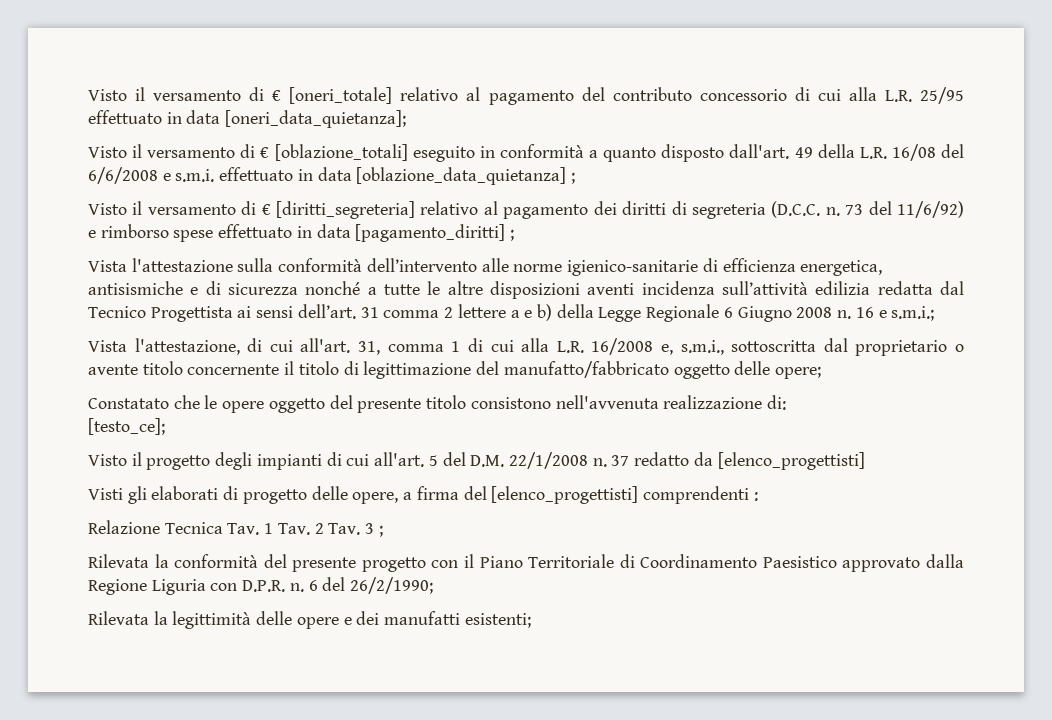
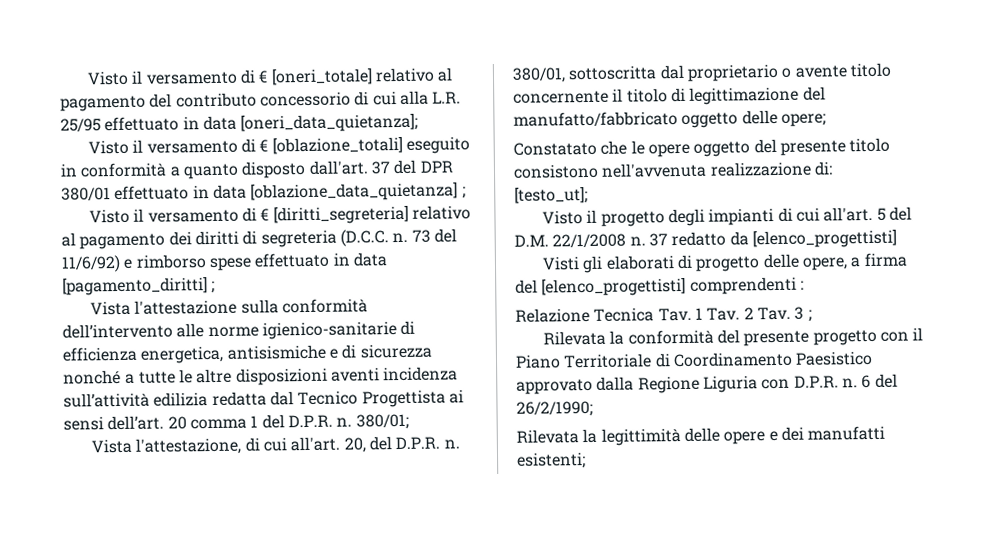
- 49 della L.R. 16/08 del 6/6/2008 e s.m.i. effettuato in data [oblazione_data_quietanza] ;
+ 37 del DPR 380/01 effettuato in data [oblazione_data_quietanza] ;
- 31 comma 2 lettere a e b) della Legge Regionale 6 Giugno 2008 n. 16 e s.m.i.;
+ 20 comma 1 del D.P.R. n. 380/01;
- 31, comma 1 di cui alla L.R. 16/2008 e, s.m.i., sottoscritta dal proprietario o avente titolo concernente il titolo di legittimazione del manufatto/fabbricato oggetto delle opere;
+ 20, del D.P.R. n. 380/01, sottoscritta dal proprietario o avente titolo concernente il titolo di legittimazione del manufatto/fabbricato oggetto delle opere;
- [testo_ce];
+ [testo_ut];

